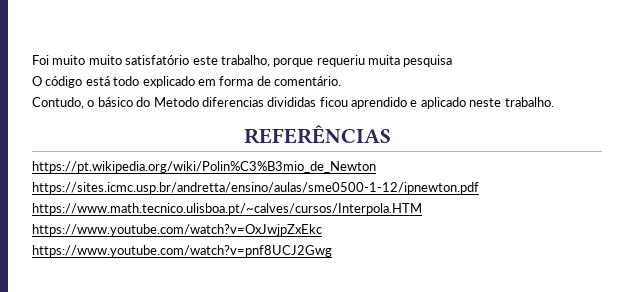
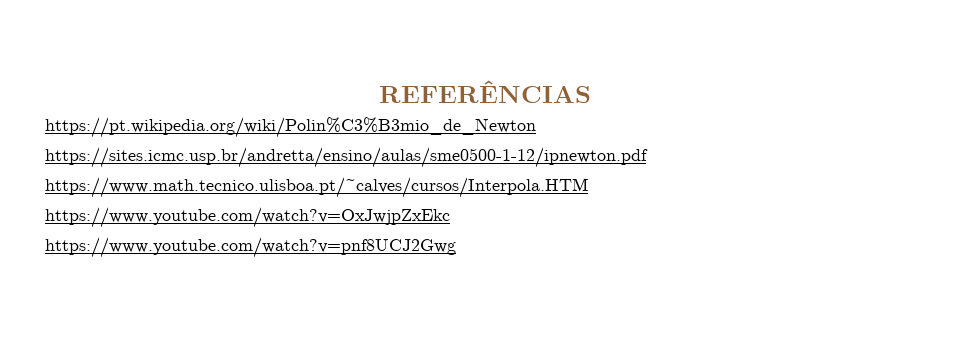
- Foi muito muito satisfatório este trabalho, porque requeriu muita pesquisa
- O código está todo explicado em forma de comentário.
- Contudo, o básico do Metodo diferencias divididas ficou aprendido e aplicado neste trabalho.

